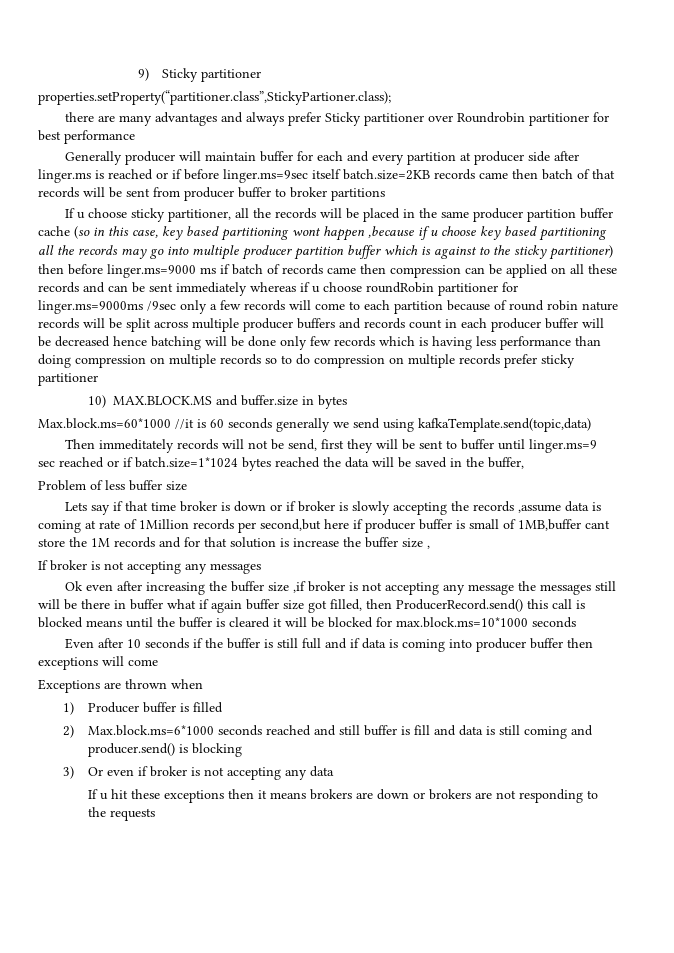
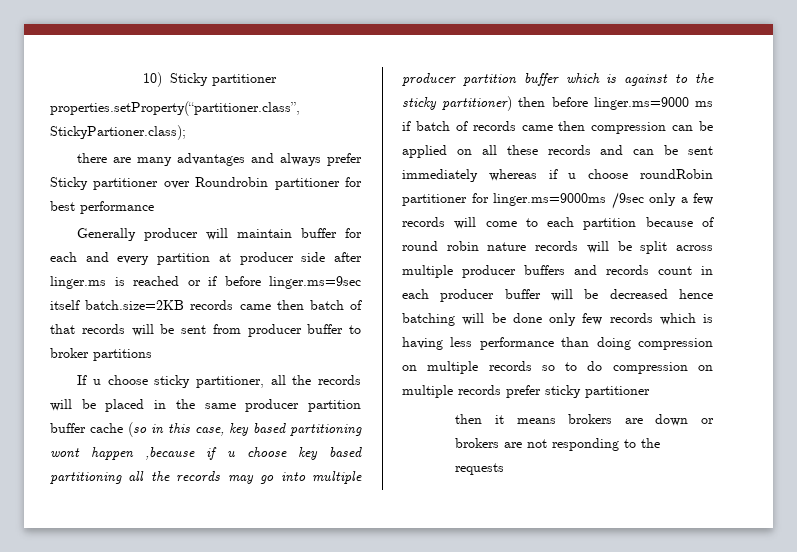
- 9) Sticky partitioner
+ 10) Sticky partitioner
- 10) MAX.BLOCK.MS and buffer.size in bytes
- Max.block.ms=60*1000 //it is 60 seconds generally we send using kafkaTemplate.send(topic,data)
- Then immeditately records will not be send, first they will be sent to buffer until linger.ms=9 sec reached or if batch.size=1*1024 bytes reached the data will be saved in the buffer,
- Problem of less buffer size
- Lets say if that time broker is down or if broker is slowly accepting the records ,assume data is coming at rate of 1Million records per second,but here if producer buffer is small of 1MB,buffer cant store the 1M records and for that solution is increase the buffer size ,
- If broker is not accepting any messages
- Ok even after increasing the buffer size ,if broker is not accepting any message the messages still will be there in buffer what if again buffer size got filled, then ProducerRecord.send() this call is blocked means until the buffer is cleared it will be blocked for max.block.ms=10*1000 seconds
- Even after 10 seconds if the buffer is still full and if data is coming into producer buffer then exceptions will come
- Exceptions are thrown when
- 1) Producer buffer is filled
- 2) Max.block.ms=6*1000 seconds reached and still buffer is fill and data is still coming and producer.send() is blocking
- 3) Or even if broker is not accepting any data
- If u hit these exceptions then it means brokers are down or brokers are not responding to the requests
+ then it means brokers are down or brokers are not responding to the requests

